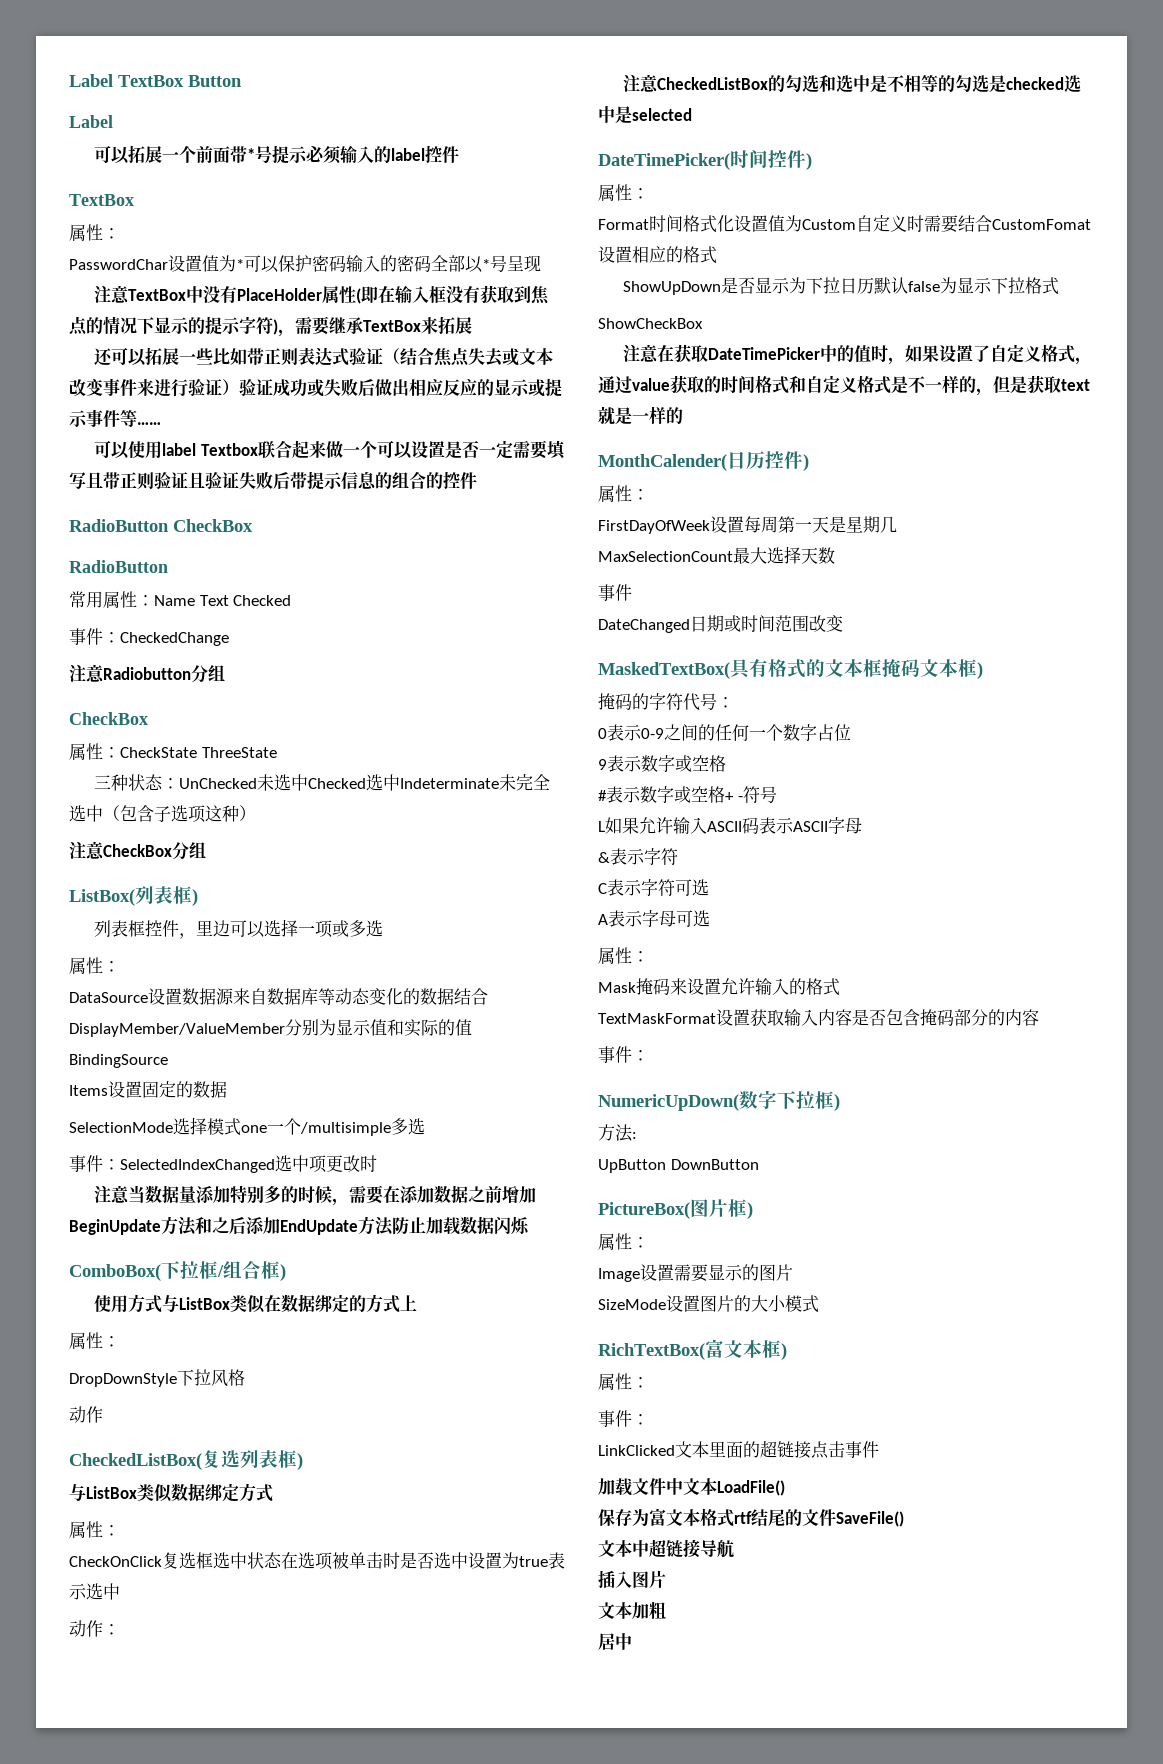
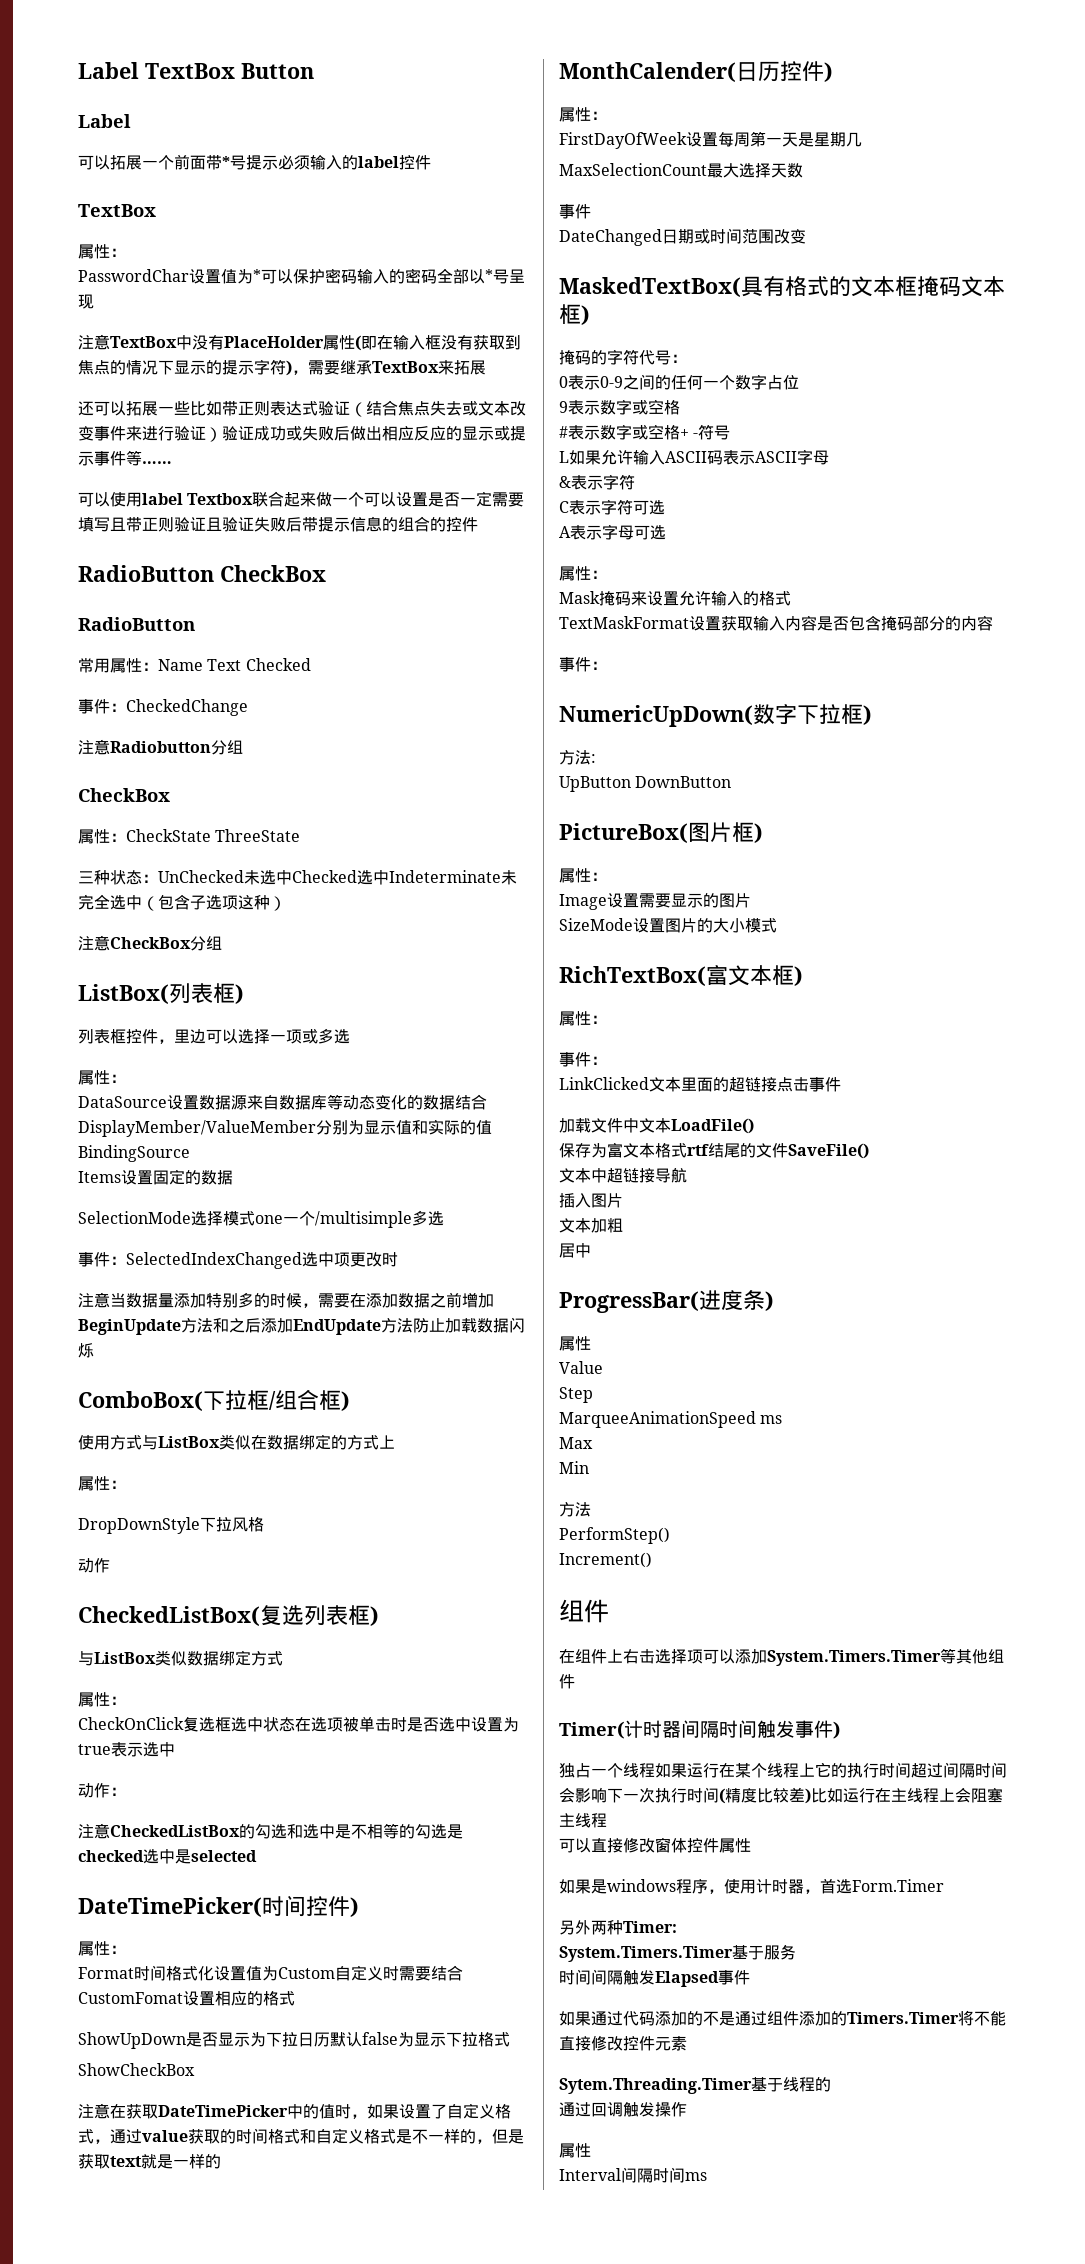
+ ProgressBar(进度条)
+ 属性
+ Value
+ Step
+ MarqueeAnimationSpeed ms
+ Max
+ Min
+ 方法
+ PerformStep()
+ Increment()
+ 组件
+ 在组件上右击选择项可以添加System.Timers.Timer等其他组件
+ Timer(计时器间隔时间触发事件)
+ 独占一个线程如果运行在某个线程上它的执行时间超过间隔时间会影响下一次执行时间(精度比较差)比如运行在主线程上会阻塞主线程
+ 可以直接修改窗体控件属性
+ 如果是windows程序，使用计时器，首选Form.Timer
+ 另外两种Timer:
+ System.Timers.Timer基于服务
+ 时间间隔触发Elapsed事件
+ 如果通过代码添加的不是通过组件添加的Timers.Timer将不能直接修改控件元素
+ Sytem.Threading.Timer基于线程的
+ 通过回调触发操作
+ 属性
+ Interval间隔时间ms

